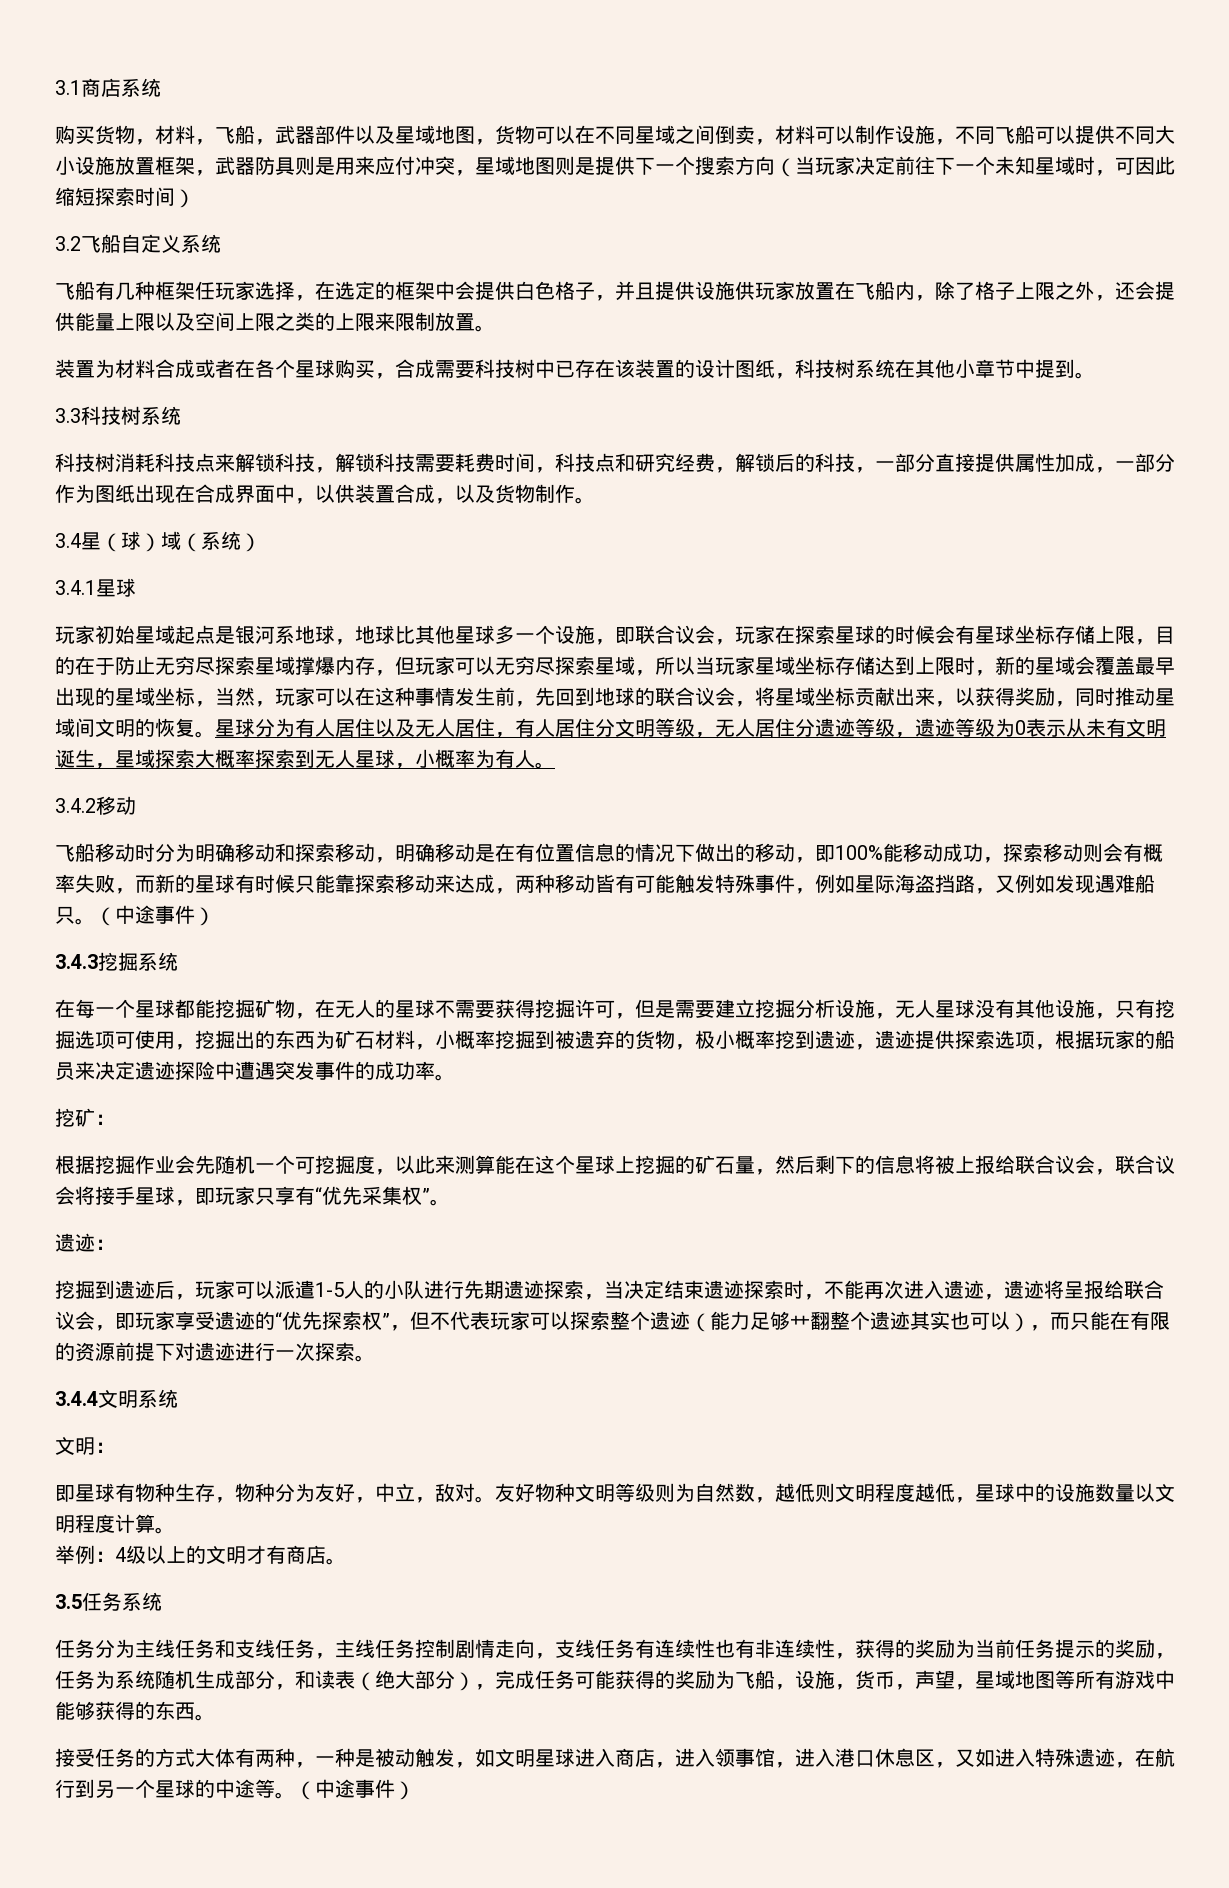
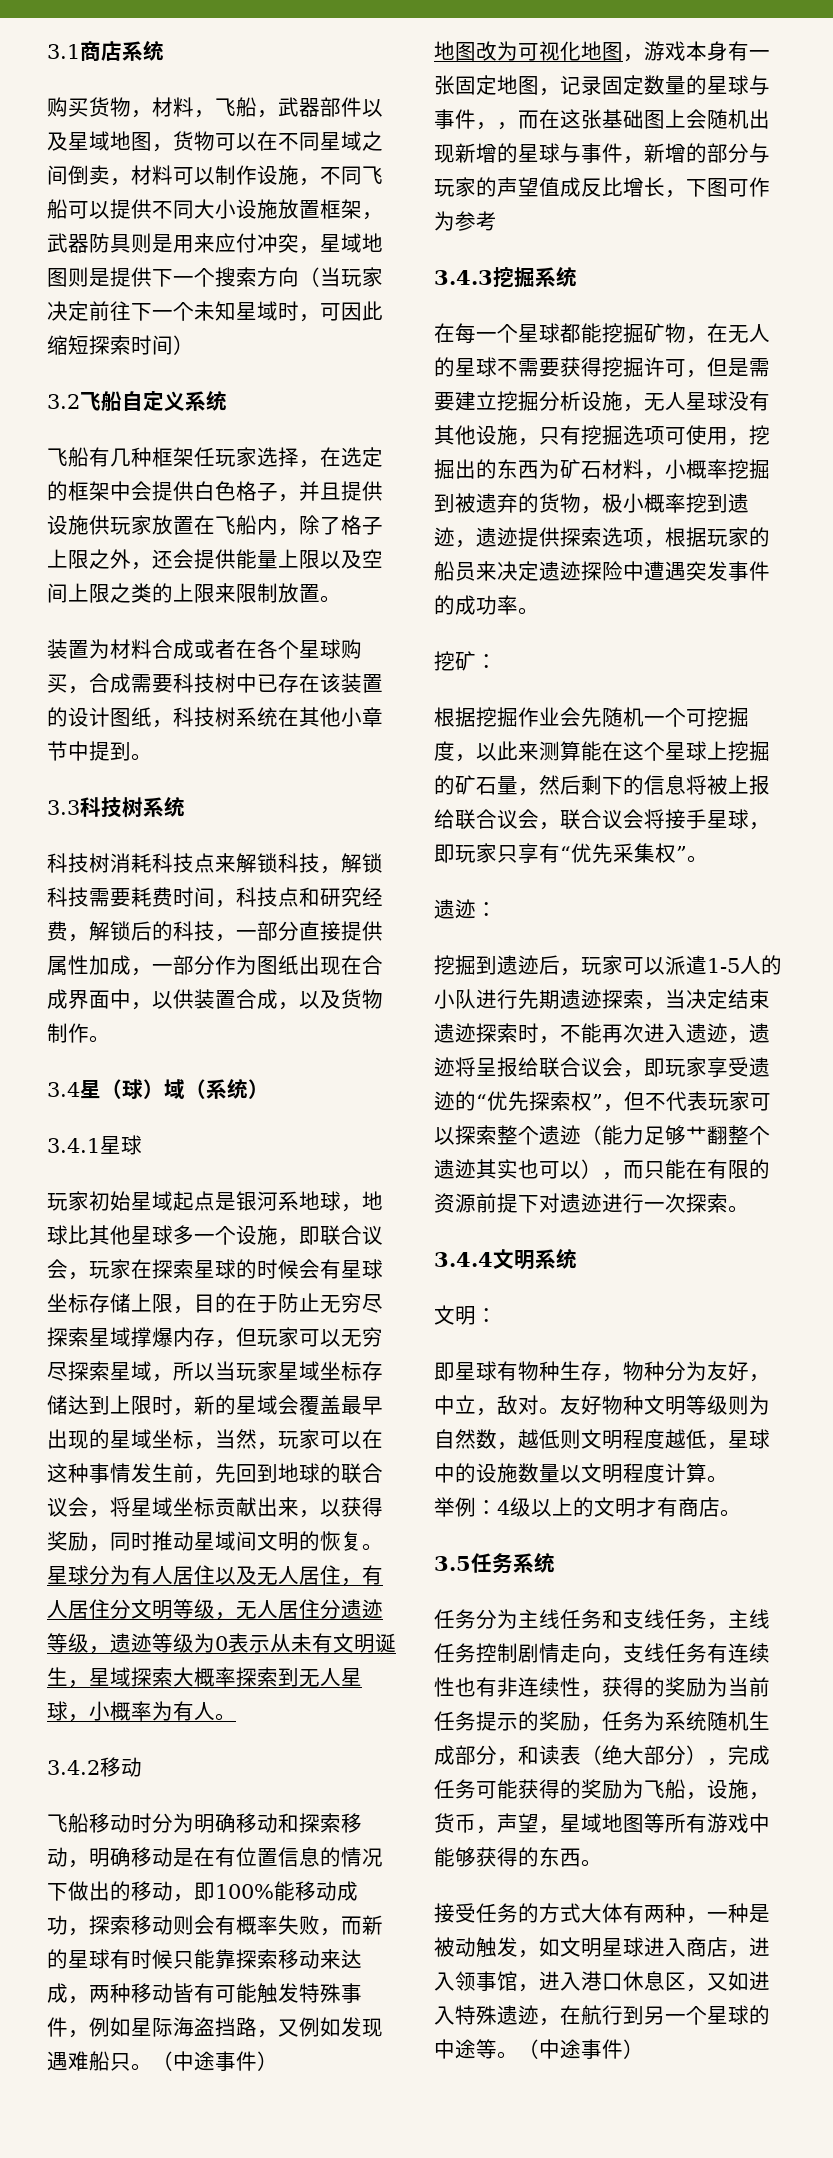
+ 地图改为可视化地图，游戏本身有一张固定地图，记录固定数量的星球与事件，，而在这张基础图上会随机出现新增的星球与事件，新增的部分与玩家的声望值成反比增长，下图可作为参考

